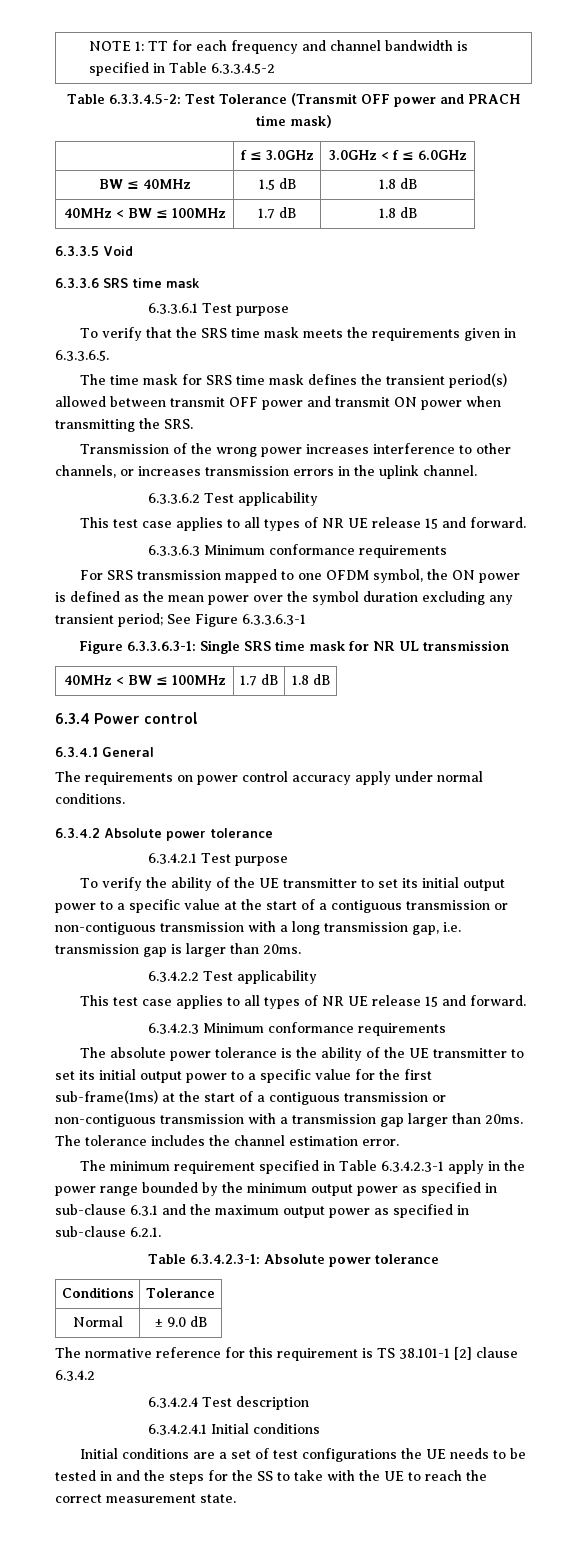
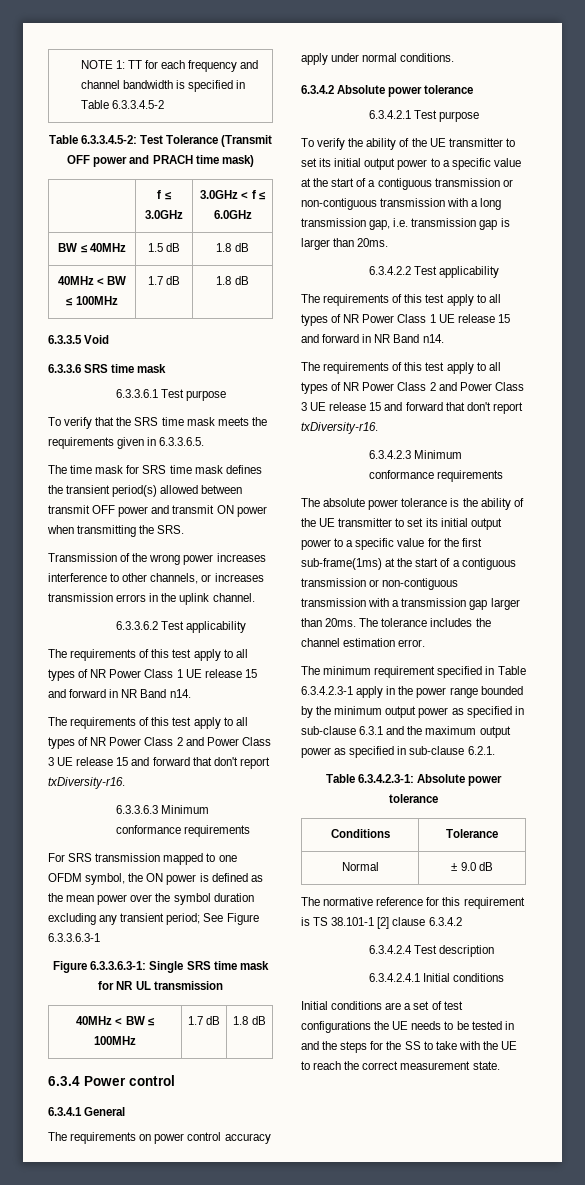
  6.3.3.6.2 Test applicability
- This test case applies to all types of NR UE release 15 and forward.
+ The requirements of this test apply to all types of NR Power Class 1 UE release 15 and forward in NR Band n14.
+ The requirements of this test apply to all types of NR Power Class 2 and Power Class 3 UE release 15 and forward that don't report txDiversity-r16.
  6.3.4.2.2 Test applicability
- This test case applies to all types of NR UE release 15 and forward.
+ The requirements of this test apply to all types of NR Power Class 1 UE release 15 and forward in NR Band n14.
+ The requirements of this test apply to all types of NR Power Class 2 and Power Class 3 UE release 15 and forward that don't report txDiversity-r16.

